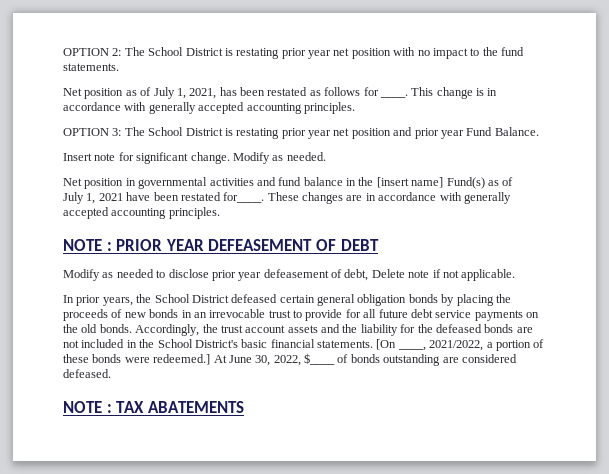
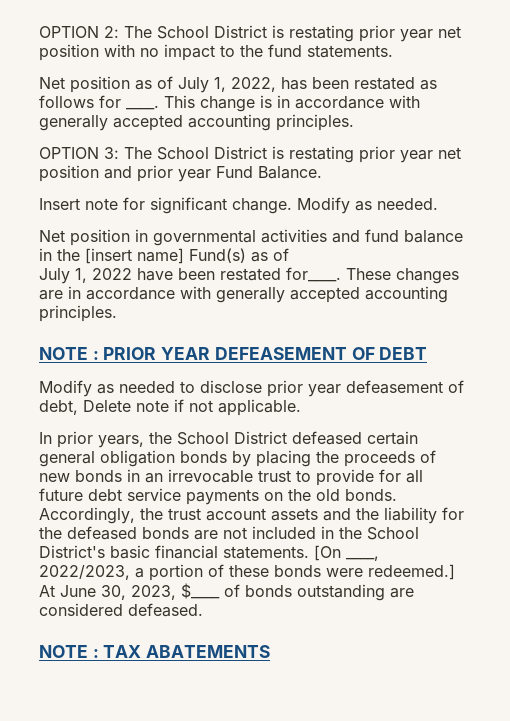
- Net position as of July 1, 2021, has been restated as follows for ____.
+ Net position as of July 1, 2022, has been restated as follows for ____.
- July 1, 2021 have been restated for____.
+ July 1, 2022 have been restated for____.
- [On ____, 2021/2022, a portion of these bonds were redeemed.]
+ [On ____, 2022/2023, a portion of these bonds were redeemed.]
- At June 30, 2022, $____ of bonds outstanding are considered defeased.
+ At June 30, 2023, $____ of bonds outstanding are considered defeased.

